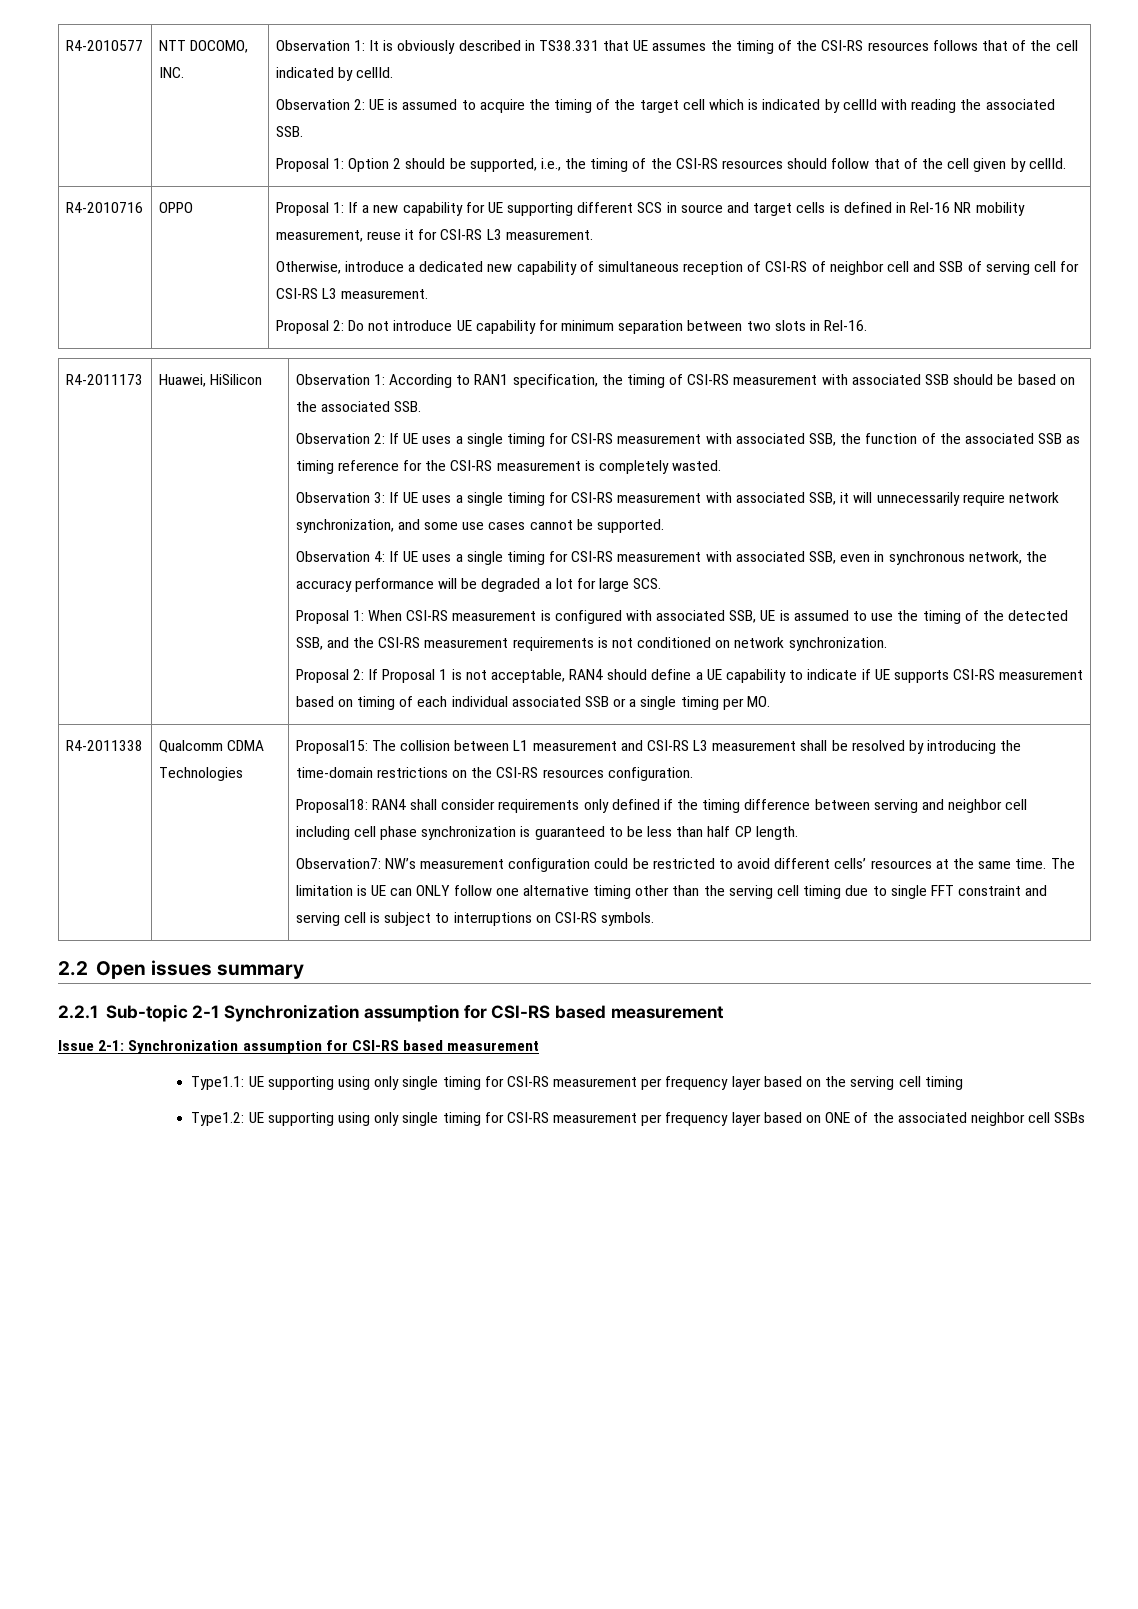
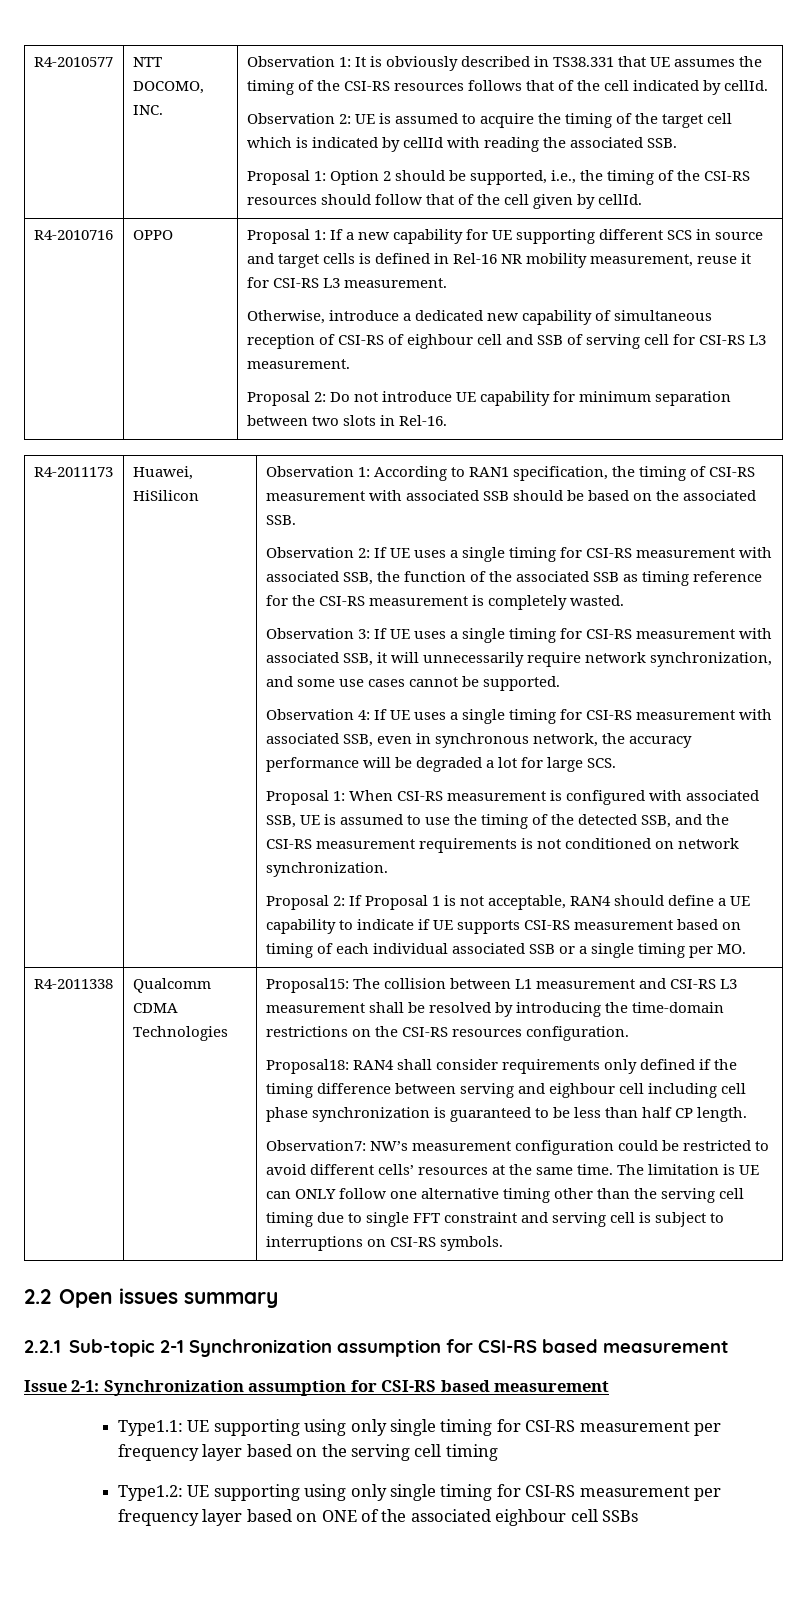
- Otherwise, introduce a dedicated new capability of simultaneous reception of CSI-RS of neighbor cell and SSB of serving cell for CSI-RS L3 measurement.
+ Otherwise, introduce a dedicated new capability of simultaneous reception of CSI-RS of eighbour cell and SSB of serving cell for CSI-RS L3 measurement.
- Proposal18: RAN4 shall consider requirements only defined if the timing difference between serving and neighbor cell including cell phase synchronization is guaranteed to be less than half CP length.
+ Proposal18: RAN4 shall consider requirements only defined if the timing difference between serving and eighbour cell including cell phase synchronization is guaranteed to be less than half CP length.
- Type1.2: UE supporting using only single timing for CSI-RS measurement per frequency layer based on ONE of the associated neighbor cell SSBs
+ Type1.2: UE supporting using only single timing for CSI-RS measurement per frequency layer based on ONE of the associated eighbour cell SSBs

